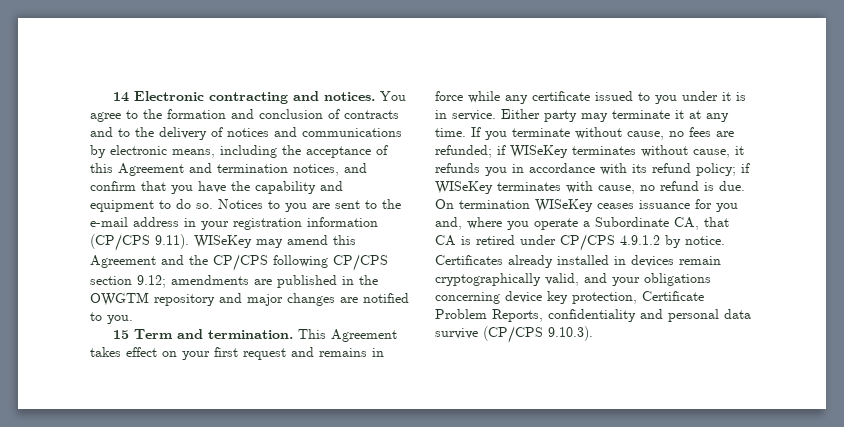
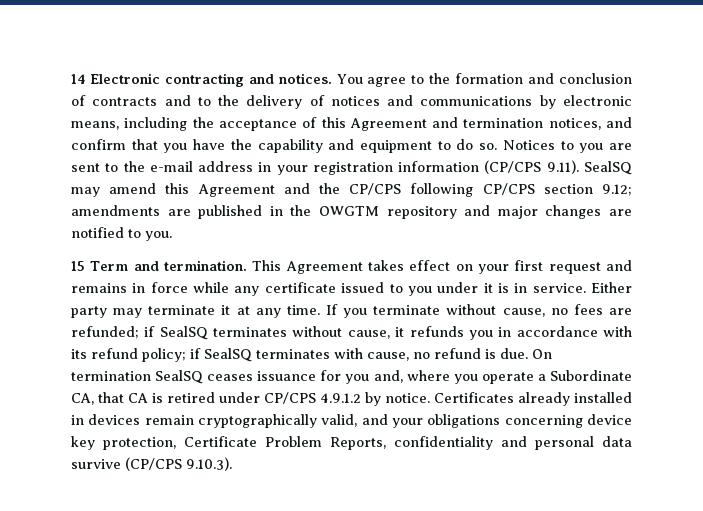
- Notices to you are sent to the e-mail address in your registration information (CP/CPS 9.11). WISeKey may amend this Agreement and the CP/CPS following CP/CPS section 9.12; amendments are published in the OWGTM repository and major changes are notified to you.
+ Notices to you are sent to the e-mail address in your registration information (CP/CPS 9.11). SealSQ may amend this Agreement and the CP/CPS following CP/CPS section 9.12; amendments are published in the OWGTM repository and major changes are notified to you.
- If you terminate without cause, no fees are refunded; if WISeKey terminates without cause, it refunds you in accordance with its refund policy; if WISeKey terminates with cause, no refund is due.
+ If you terminate without cause, no fees are refunded; if SealSQ terminates without cause, it refunds you in accordance with its refund policy; if SealSQ terminates with cause, no refund is due.
- On termination WISeKey ceases issuance for you and, where you operate a Subordinate CA, that CA is retired under CP/CPS 4.9.1.2 by notice.
+ On termination SealSQ ceases issuance for you and, where you operate a Subordinate CA, that CA is retired under CP/CPS 4.9.1.2 by notice.

